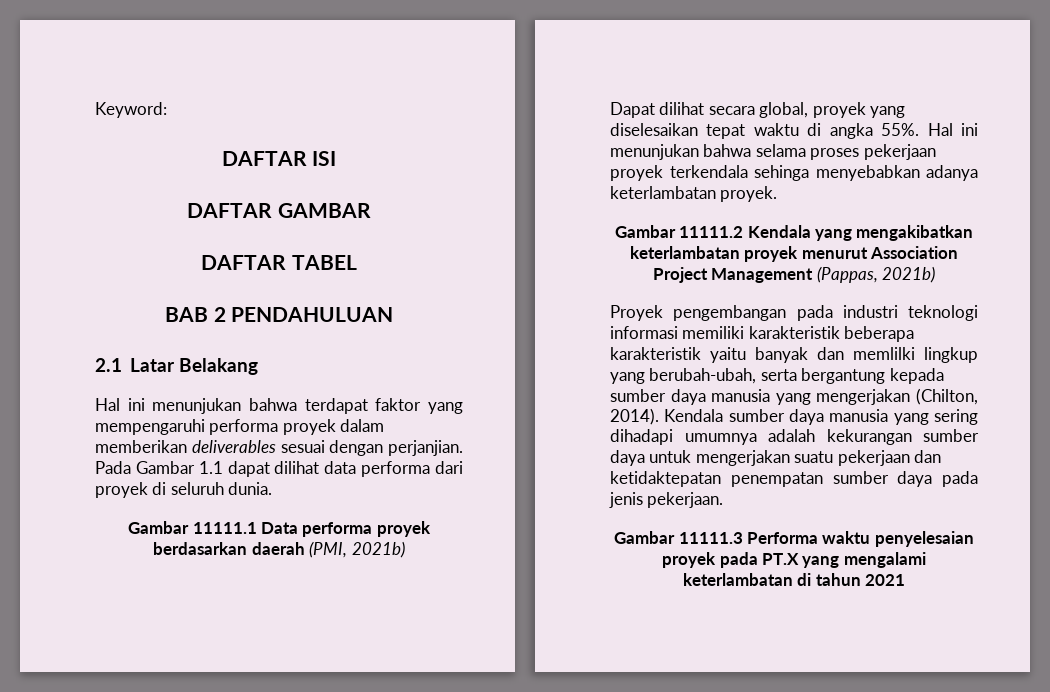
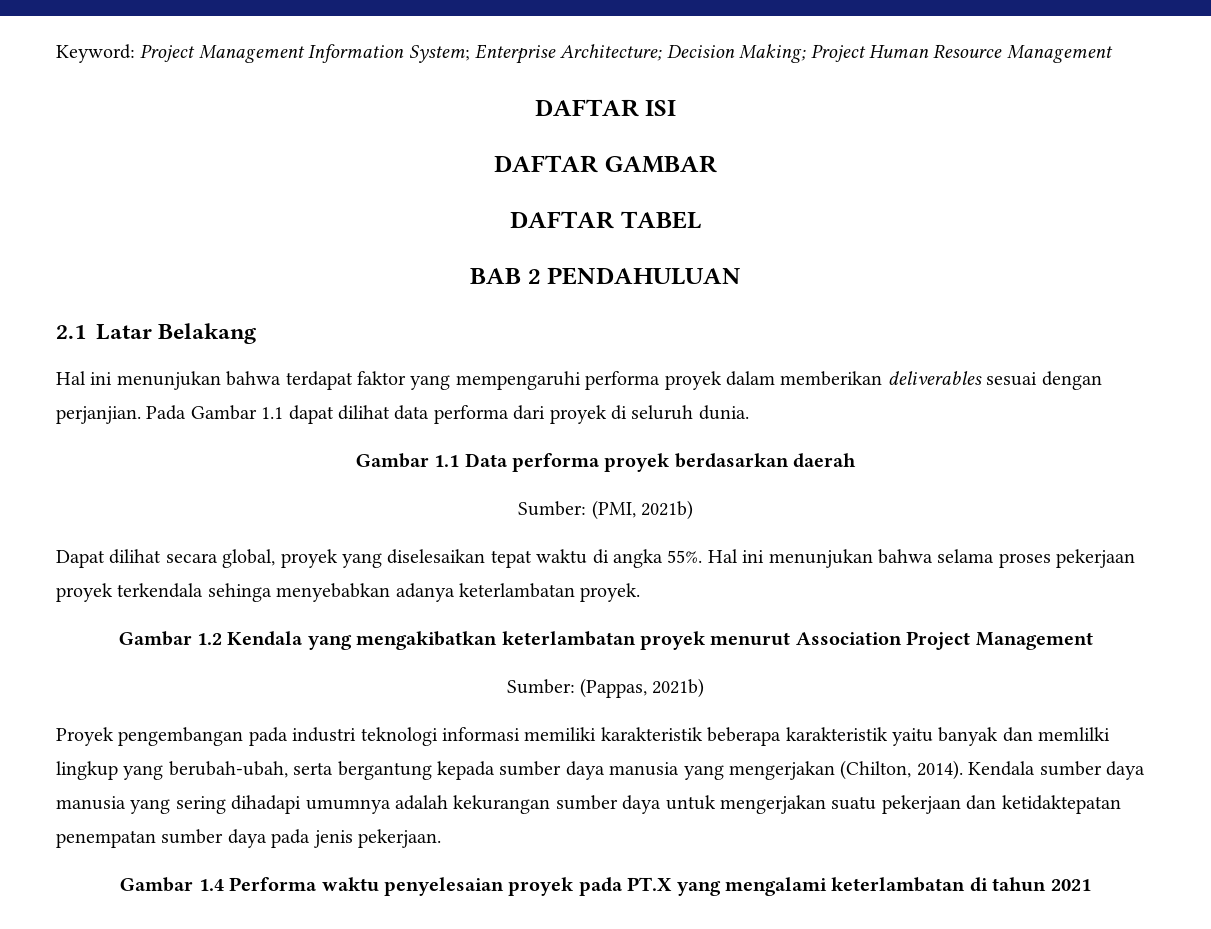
- Keyword:
+ Keyword: Project Management Information System; Enterprise Architecture; Decision Making; Project Human Resource Management
- Gambar 11111.1 Data performa proyek berdasarkan daerah (PMI, 2021b)
+ Gambar 1.1 Data performa proyek berdasarkan daerah
+ Sumber: (PMI, 2021b)
- Gambar 11111.2 Kendala yang mengakibatkan keterlambatan proyek menurut Association Project Management (Pappas, 2021b)
+ Gambar 1.2 Kendala yang mengakibatkan keterlambatan proyek menurut Association Project Management
+ Sumber: (Pappas, 2021b)
- Gambar 11111.3 Performa waktu penyelesaian proyek pada PT.X yang mengalami keterlambatan di tahun 2021
+ Gambar 1.4 Performa waktu penyelesaian proyek pada PT.X yang mengalami keterlambatan di tahun 2021

